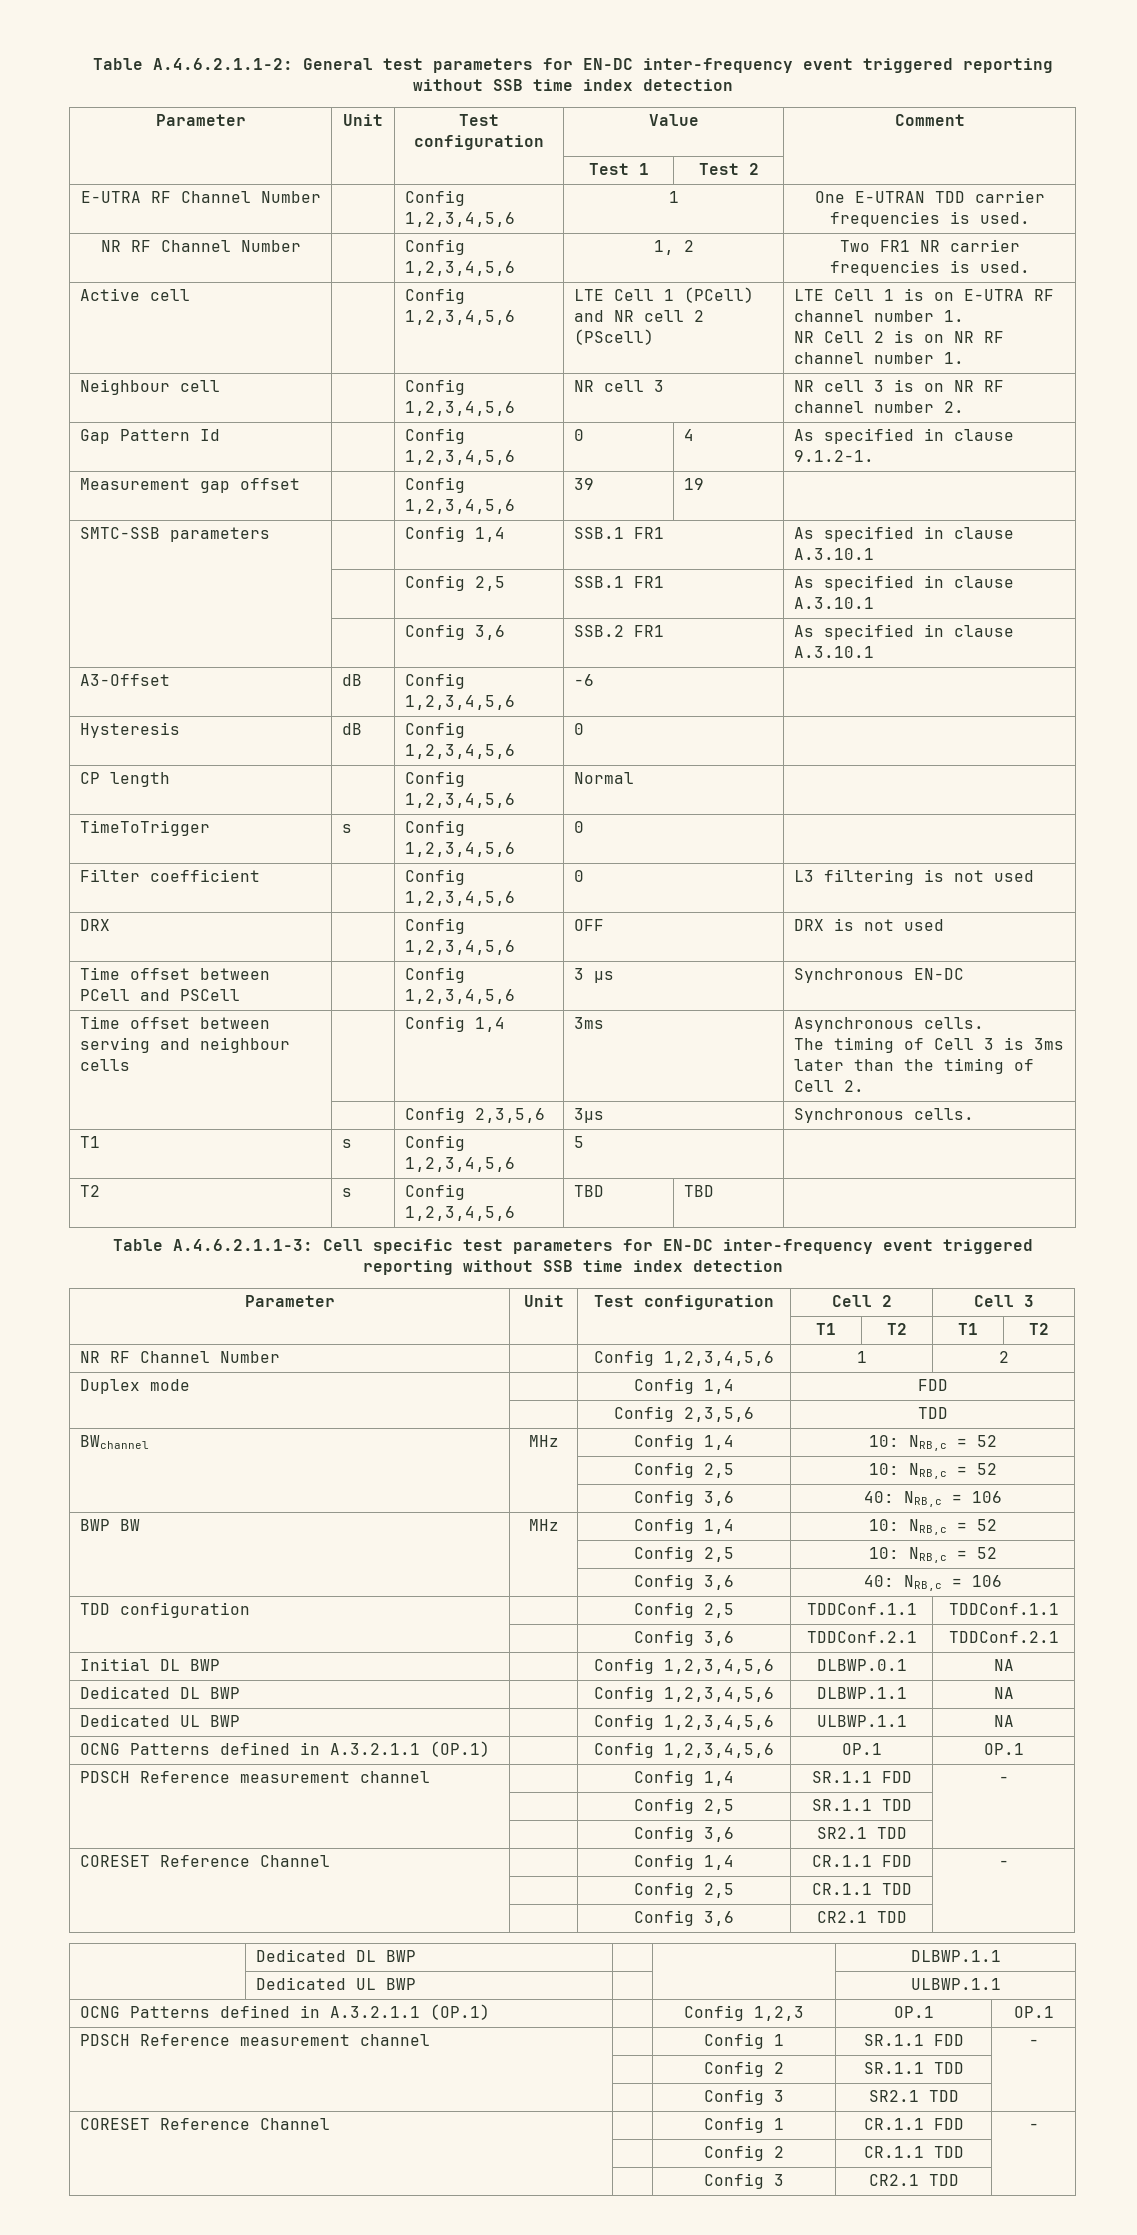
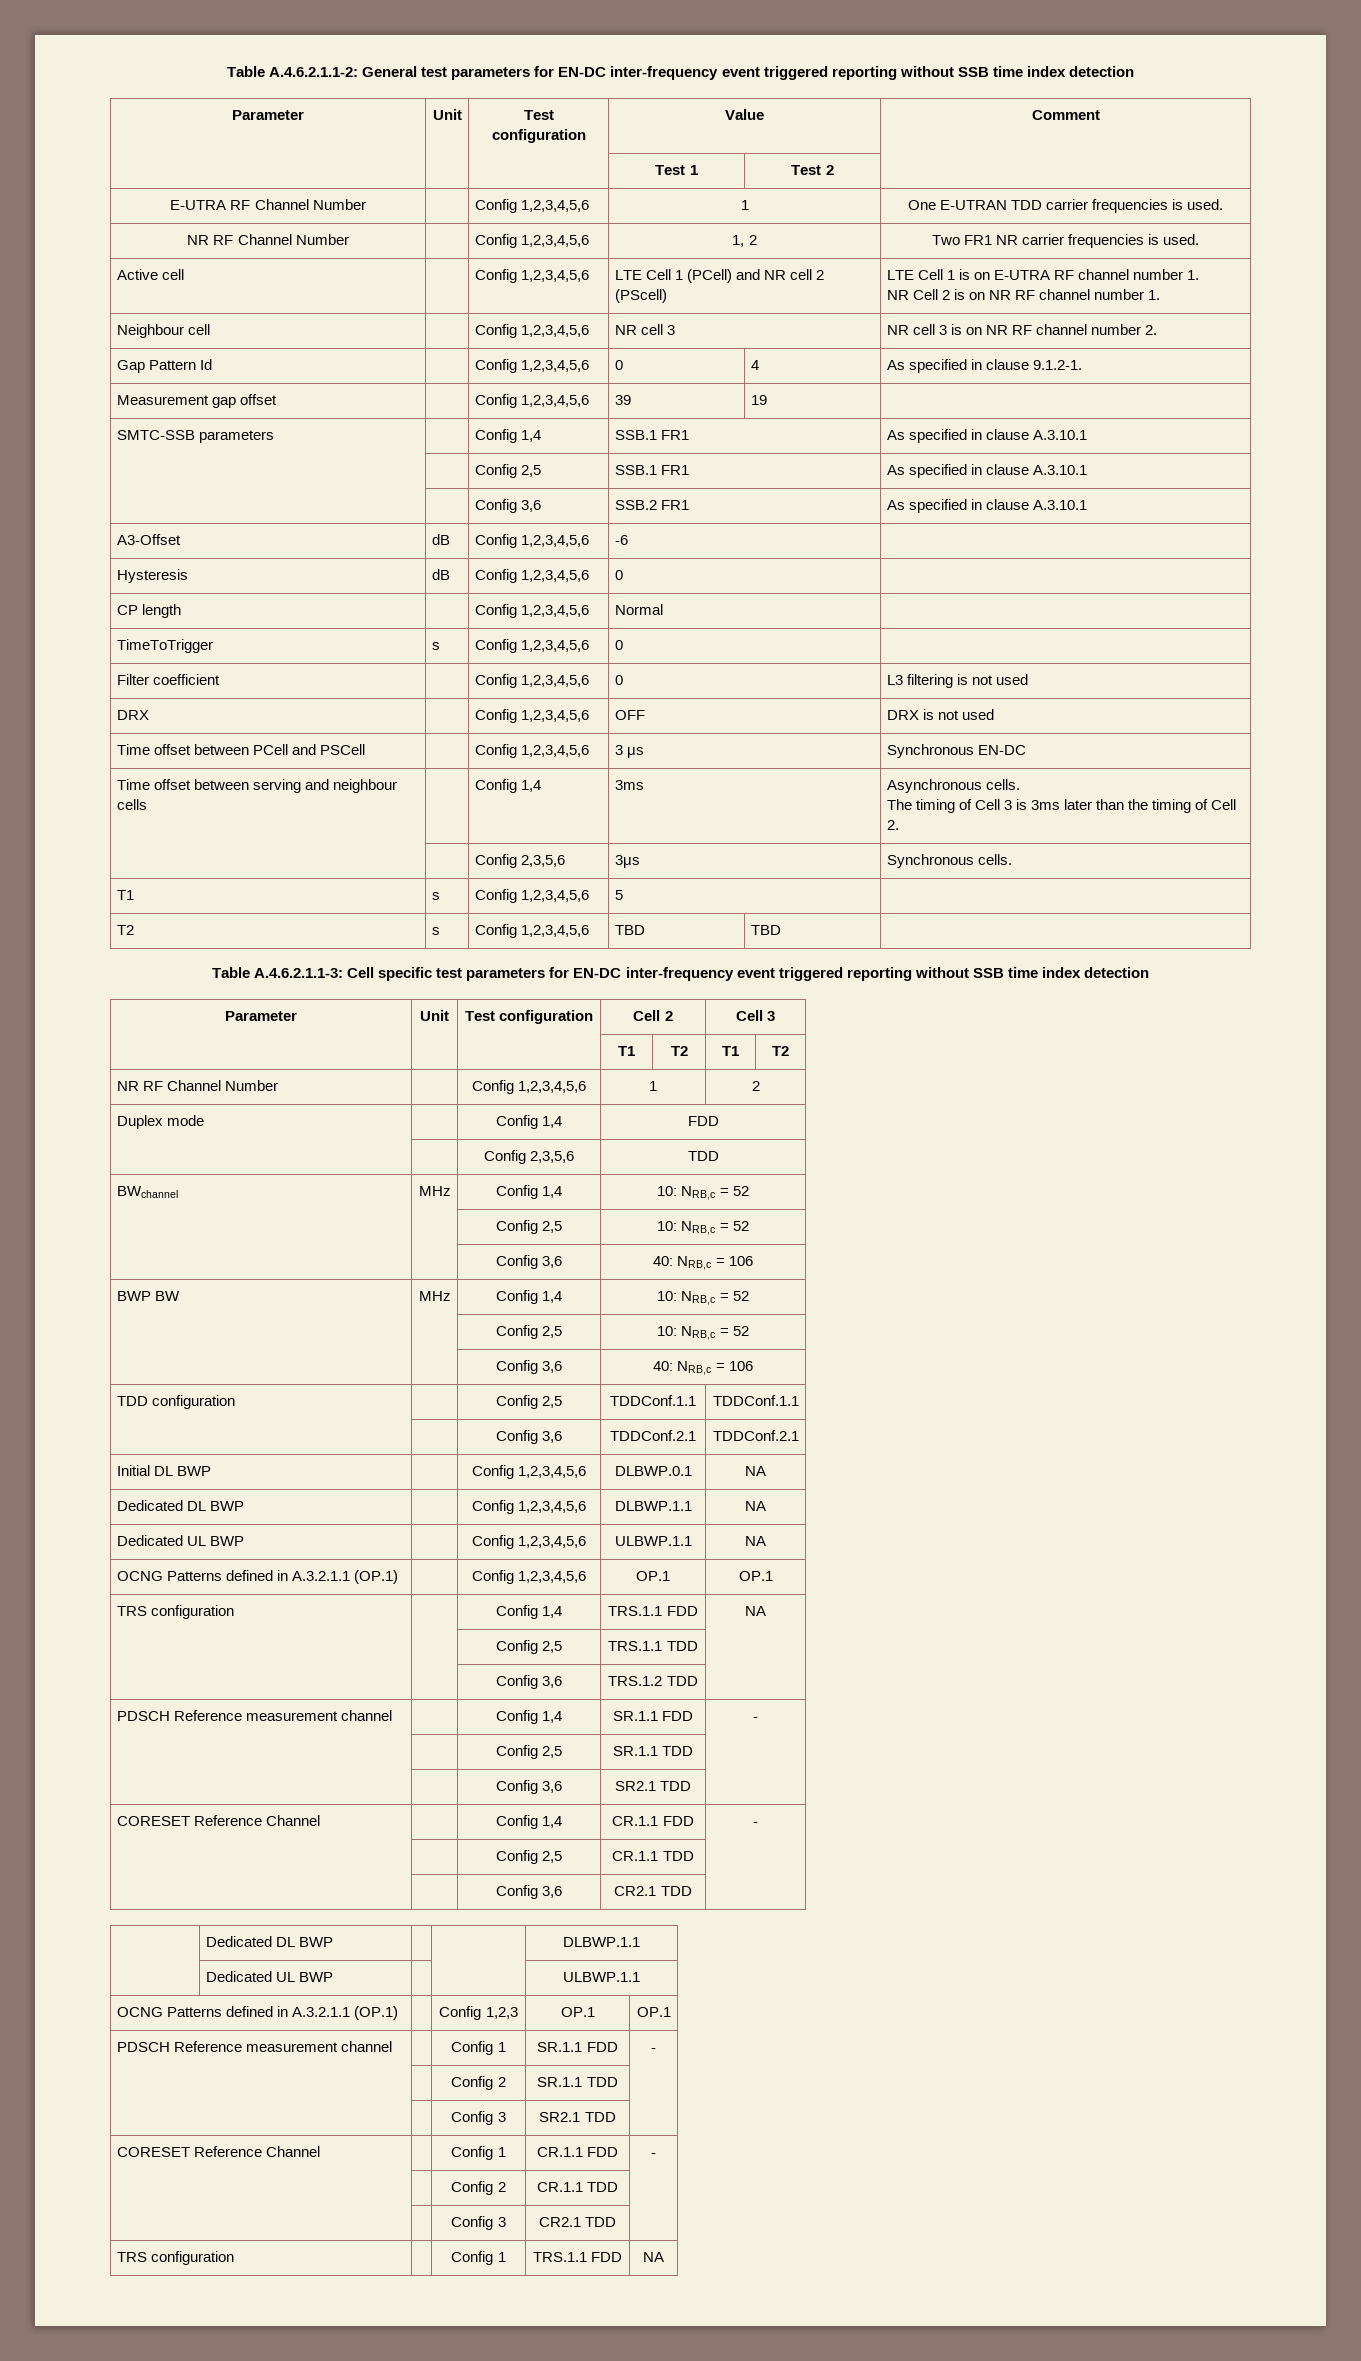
+ TRS configuration | | Config 1,4 | TRS.1.1 FDD | NA
+ | | Config 2,5 | TRS.1.1 TDD |
+ | | Config 3,6 | TRS.1.2 TDD |
+ TRS configuration | | Config 1 | TRS.1.1 FDD | NA

